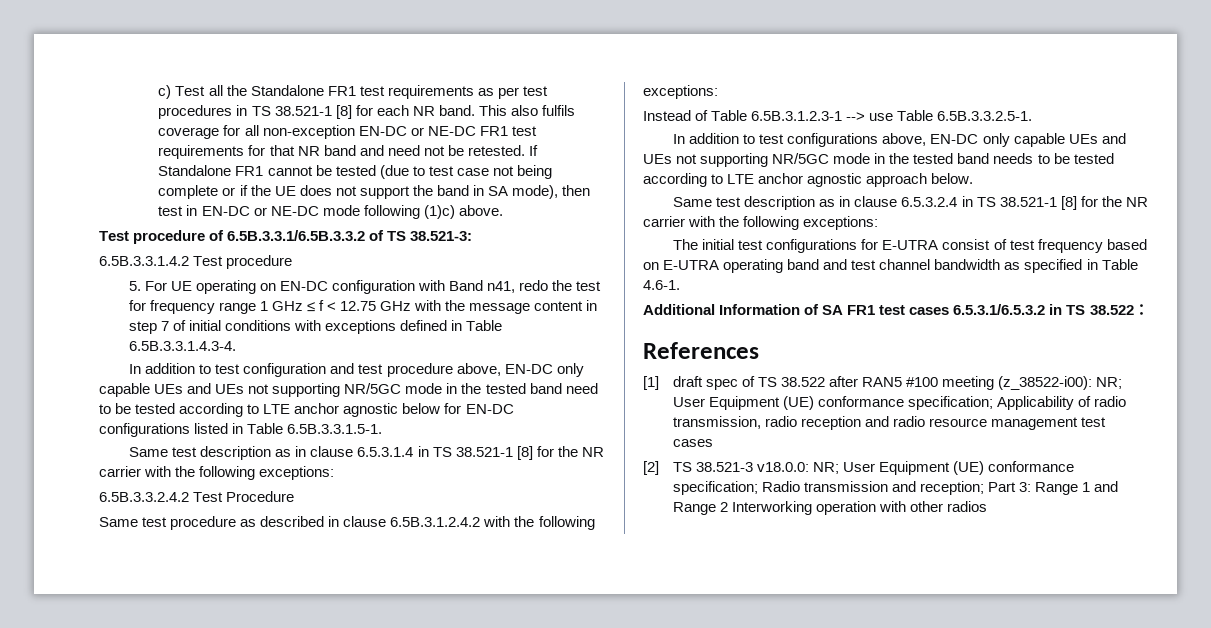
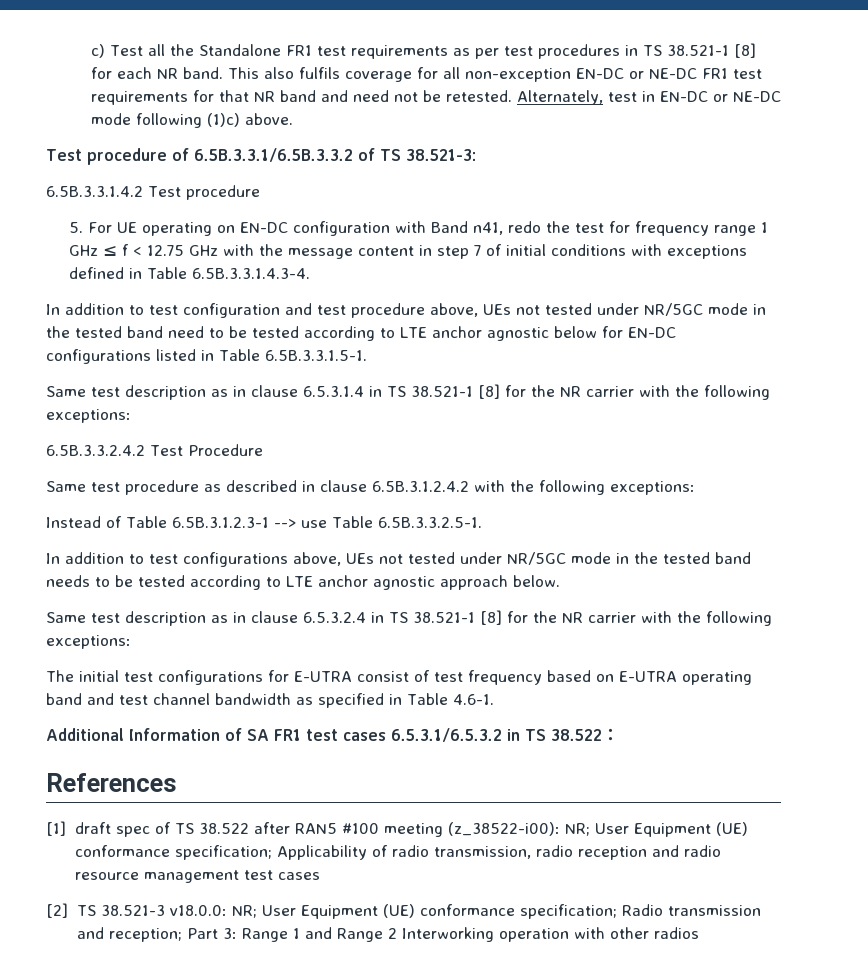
- If Standalone FR1 cannot be tested (due to test case not being complete or if the UE does not support the band in SA mode), then test in EN-DC or NE-DC mode following (1)c) above.
+ Alternately, test in EN-DC or NE-DC mode following (1)c) above.
- In addition to test configuration and test procedure above, EN-DC only capable UEs and UEs not supporting NR/5GC mode in the tested band need to be tested according to LTE anchor agnostic below for EN-DC configurations listed in Table 6.5B.3.3.1.5-1.
+ In addition to test configuration and test procedure above, UEs not tested under NR/5GC mode in the tested band need to be tested according to LTE anchor agnostic below for EN-DC configurations listed in Table 6.5B.3.3.1.5-1.
- In addition to test configurations above, EN-DC only capable UEs and UEs not supporting NR/5GC mode in the tested band needs to be tested according to LTE anchor agnostic approach below.
+ In addition to test configurations above, UEs not tested under NR/5GC mode in the tested band needs to be tested according to LTE anchor agnostic approach below.

